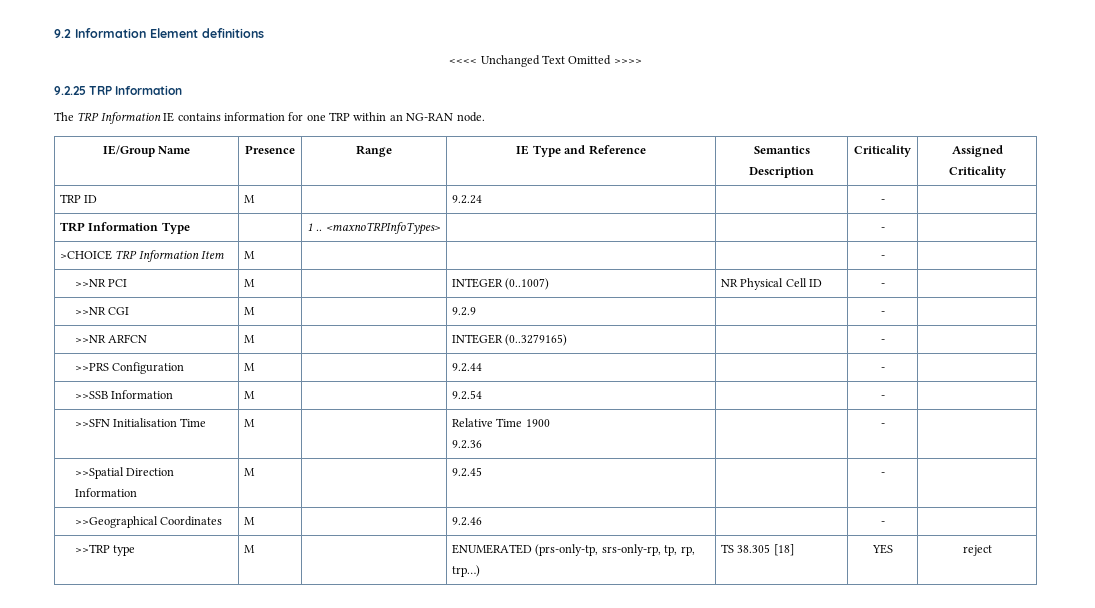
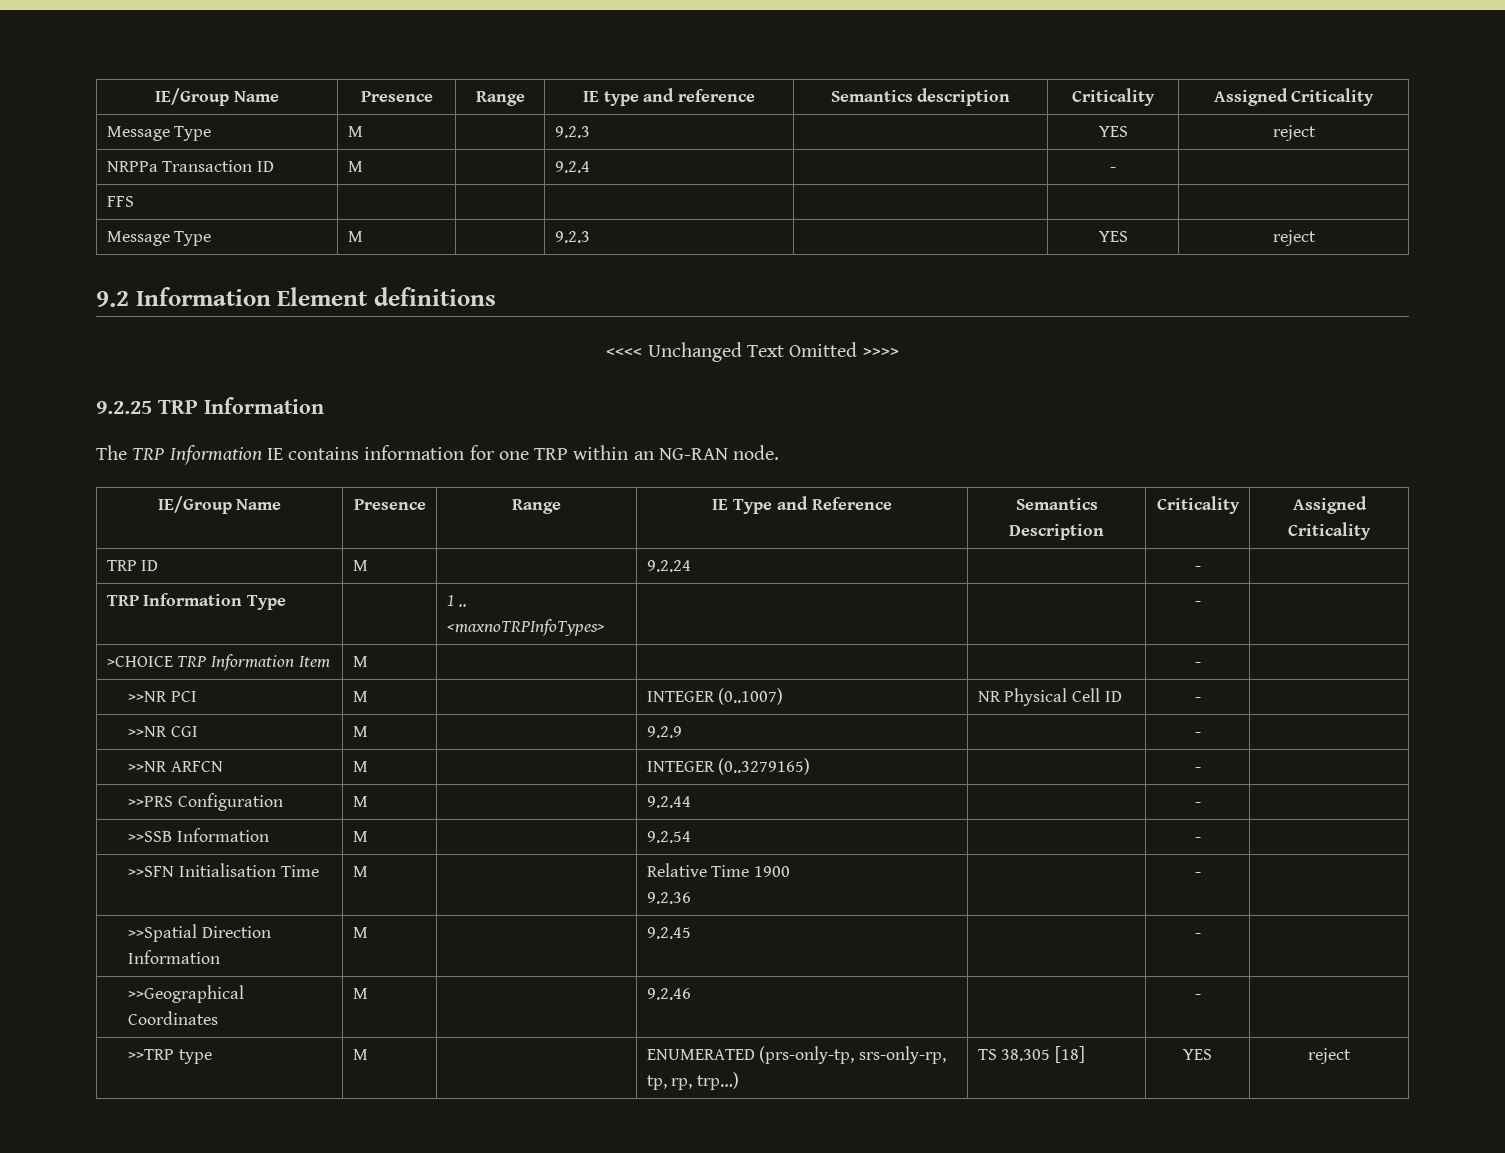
+ IE/Group Name | Presence | Range | IE type and reference | Semantics description | Criticality | Assigned Criticality
+ Message Type | M | | 9.2.3 | | YES | reject
+ NRPPa Transaction ID | M | | 9.2.4 | | - |
+ FFS | | | | | |
+ Message Type | M | | 9.2.3 | | YES | reject

